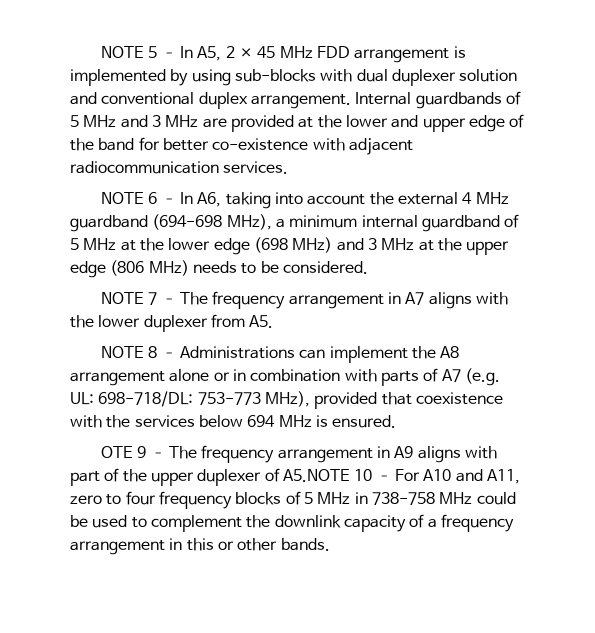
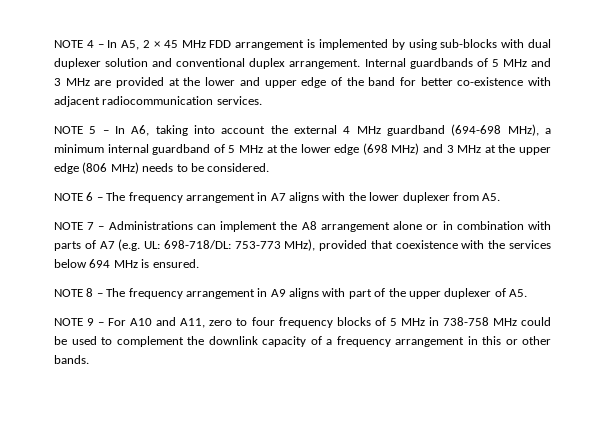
- NOTE 5 – In A5, 2 × 45 MHz FDD arrangement is implemented by using sub-blocks with dual duplexer solution and conventional duplex arrangement.
+ NOTE 4 – In A5, 2 × 45 MHz FDD arrangement is implemented by using sub-blocks with dual duplexer solution and conventional duplex arrangement.
- NOTE 6 – In A6, taking into account the external 4 MHz guardband (694-698 MHz), a minimum internal guardband of 5 MHz at the lower edge (698 MHz) and 3 MHz at the upper edge (806 MHz) needs to be considered.
+ NOTE 5 – In A6, taking into account the external 4 MHz guardband (694-698 MHz), a minimum internal guardband of 5 MHz at the lower edge (698 MHz) and 3 MHz at the upper edge (806 MHz) needs to be considered.
- NOTE 7 – The frequency arrangement in A7 aligns with the lower duplexer from A5.
+ NOTE 6 – The frequency arrangement in A7 aligns with the lower duplexer from A5.
- NOTE 8 – Administrations can implement the A8 arrangement alone or in combination with parts of A7 (e.g. UL: 698-718/DL: 753-773 MHz), provided that coexistence with the services below 694 MHz is ensured.
+ NOTE 7 – Administrations can implement the A8 arrangement alone or in combination with parts of A7 (e.g. UL: 698-718/DL: 753-773 MHz), provided that coexistence with the services below 694 MHz is ensured.
- OTE 9 – The frequency arrangement in A9 aligns with part of the upper duplexer of A5.NOTE 10 – For A10 and A11, zero to four frequency blocks of 5 MHz in 738-758 MHz could be used to complement the downlink capacity of a frequency arrangement in this or other bands.
+ NOTE 8 – The frequency arrangement in A9 aligns with part of the upper duplexer of A5.
+ NOTE 9 – For A10 and A11, zero to four frequency blocks of 5 MHz in 738-758 MHz could be used to complement the downlink capacity of a frequency arrangement in this or other bands.

